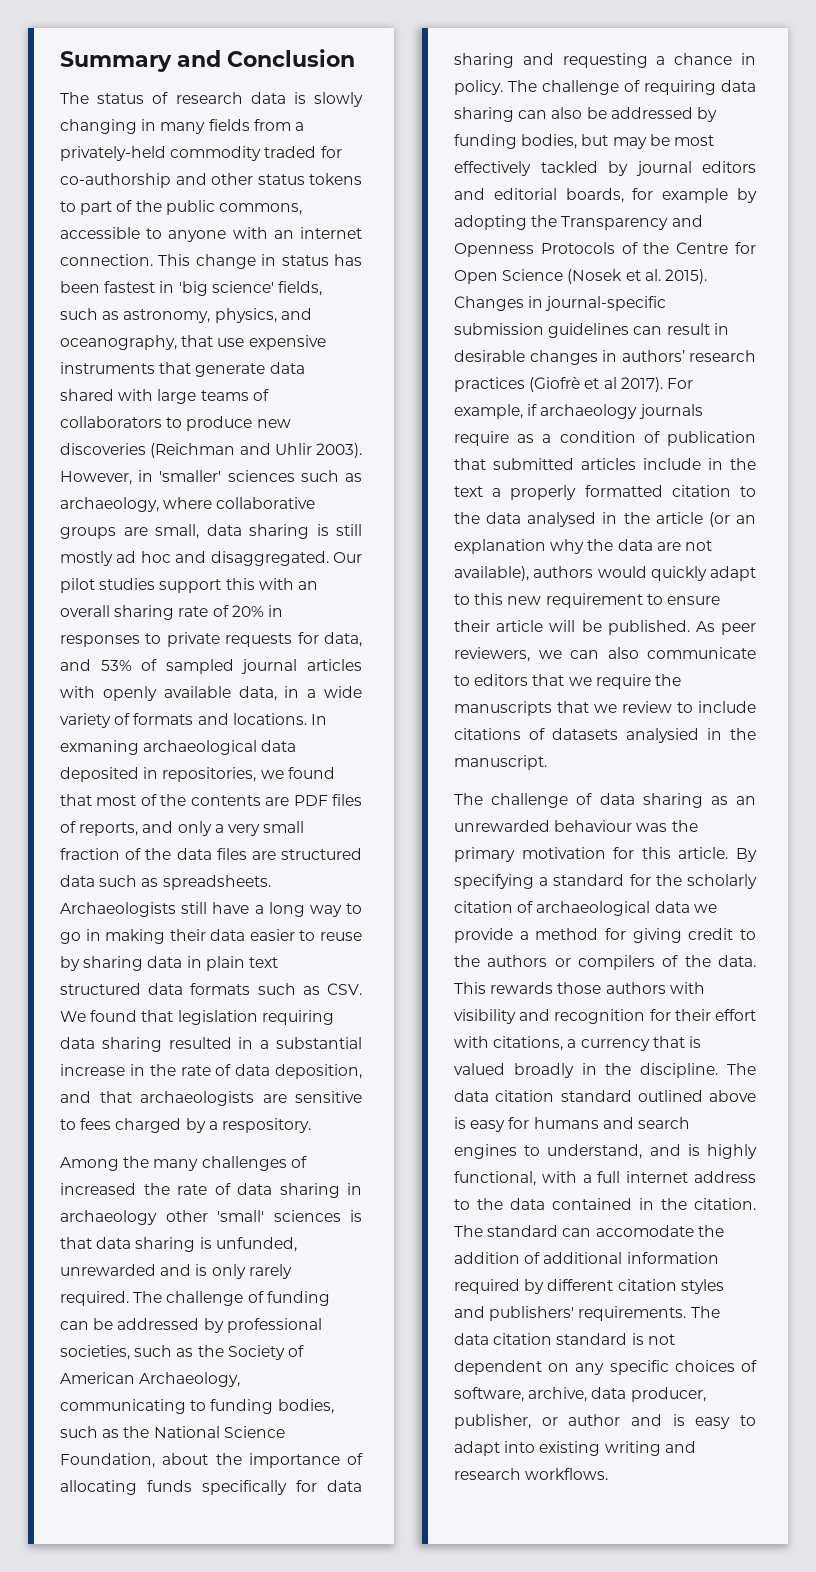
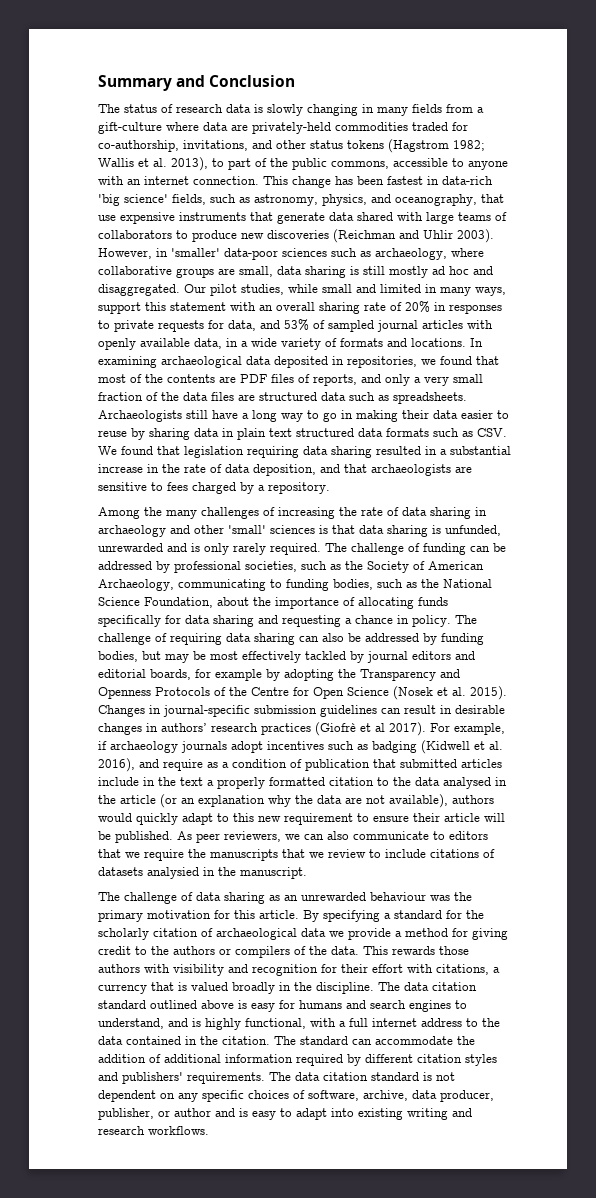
- The status of research data is slowly changing in many fields from a privately-held commodity traded for co-authorship and other status tokens to part of the public commons, accessible to anyone with an internet connection.
+ The status of research data is slowly changing in many fields from a gift-culture where data are privately-held commodities traded for co-authorship, invitations, and other status tokens (Hagstrom 1982; Wallis et al. 2013), to part of the public commons, accessible to anyone with an internet connection.
- This change in status has been fastest in 'big science' fields, such as astronomy, physics, and oceanography, that use expensive instruments that generate data shared with large teams of collaborators to produce new discoveries (Reichman and Uhlir 2003).
+ This change has been fastest in data-rich 'big science' fields, such as astronomy, physics, and oceanography, that use expensive instruments that generate data shared with large teams of collaborators to produce new discoveries (Reichman and Uhlir 2003).
- However, in 'smaller' sciences such as archaeology, where collaborative groups are small, data sharing is still mostly ad hoc and disaggregated.
+ However, in 'smaller' data-poor sciences such as archaeology, where collaborative groups are small, data sharing is still mostly ad hoc and disaggregated.
- Our pilot studies support this with an overall sharing rate of 20% in responses to private requests for data, and 53% of sampled journal articles with openly available data, in a wide variety of formats and locations.
+ Our pilot studies, while small and limited in many ways, support this statement with an overall sharing rate of 20% in responses to private requests for data, and 53% of sampled journal articles with openly available data, in a wide variety of formats and locations.
- In exmaning archaeological data deposited in repositories, we found that most of the contents are PDF files of reports, and only a very small fraction of the data files are structured data such as spreadsheets.
+ In examining archaeological data deposited in repositories, we found that most of the contents are PDF files of reports, and only a very small fraction of the data files are structured data such as spreadsheets.
- Archaeologists still have a long way to go in making their data easier to reuse by sharing data in plain text structured data formats such as CSV. We found that legislation requiring data sharing resulted in a substantial increase in the rate of data deposition, and that archaeologists are sensitive to fees charged by a respository.
+ Archaeologists still have a long way to go in making their data easier to reuse by sharing data in plain text structured data formats such as CSV. We found that legislation requiring data sharing resulted in a substantial increase in the rate of data deposition, and that archaeologists are sensitive to fees charged by a repository.
- Among the many challenges of increased the rate of data sharing in archaeology other 'small' sciences is that data sharing is unfunded, unrewarded and is only rarely required.
+ Among the many challenges of increasing the rate of data sharing in archaeology and other 'small' sciences is that data sharing is unfunded, unrewarded and is only rarely required.
- For example, if archaeology journals require as a condition of publication that submitted articles include in the text a properly formatted citation to the data analysed in the article (or an explanation why the data are not available), authors would quickly adapt to this new requirement to ensure their article will be published.
+ For example, if archaeology journals adopt incentives such as badging (Kidwell et al. 2016), and require as a condition of publication that submitted articles include in the text a properly formatted citation to the data analysed in the article (or an explanation why the data are not available), authors would quickly adapt to this new requirement to ensure their article will be published.
- The standard can accomodate the addition of additional information required by different citation styles and publishers' requirements.
+ The standard can accommodate the addition of additional information required by different citation styles and publishers' requirements.

